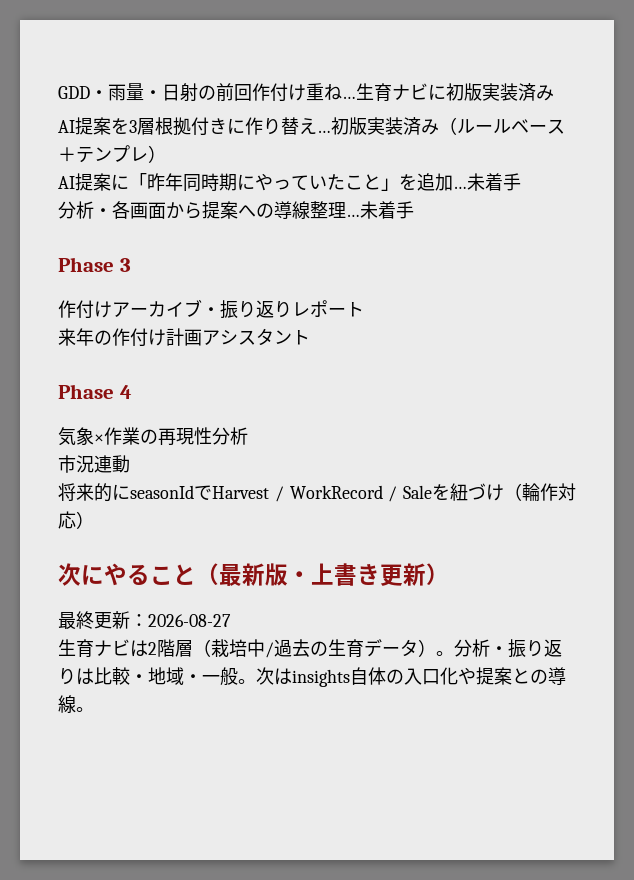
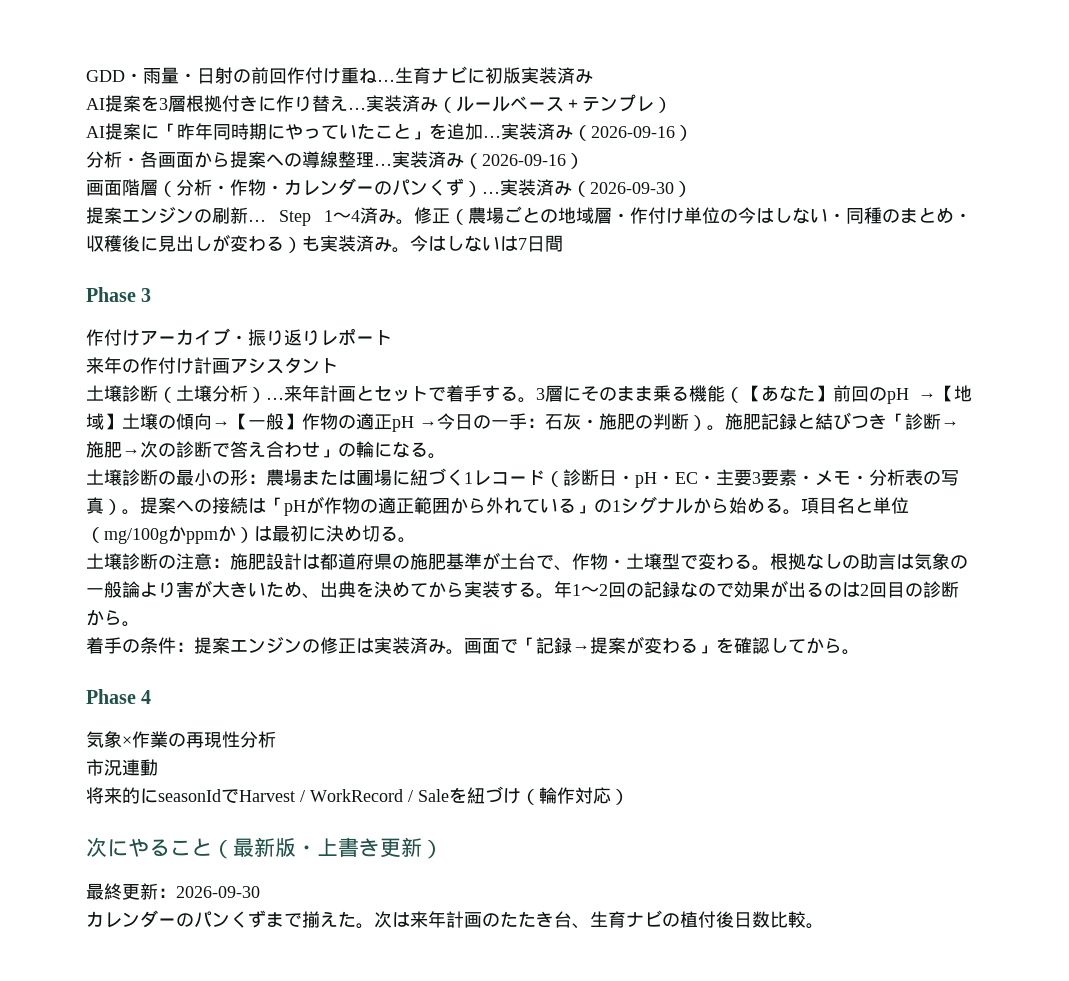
- 初版実装済み（ルールベース＋テンプレ）
+ 実装済み（ルールベース＋テンプレ）
- AI提案に「昨年同時期にやっていたこと」を追加…未着手
+ AI提案に「昨年同時期にやっていたこと」を追加…実装済み（2026-09-16）
- 分析・各画面から提案への導線整理…未着手
+ 分析・各画面から提案への導線整理…実装済み（2026-09-16）
+ 画面階層（分析・作物・カレンダーのパンくず）…実装済み（2026-09-30）
+ 提案エンジンの刷新… Step 1〜4済み。修正（農場ごとの地域層・作付け単位の今はしない・同種のまとめ・収穫後に見出しが変わる）も実装済み。今はしないは7日間
+ 土壌診断（土壌分析）…来年計画とセットで着手する。3層にそのまま乗る機能（【あなた】前回のpH →【地域】土壌の傾向→【一般】作物の適正pH →今日の一手：石灰・施肥の判断）。施肥記録と結びつき「診断→施肥→次の診断で答え合わせ」の輪になる。
+ 土壌診断の最小の形：農場または圃場に紐づく1レコード（診断日・pH・EC・主要3要素・メモ・分析表の写真）。提案への接続は「pHが作物の適正範囲から外れている」の1シグナルから始める。項目名と単位（mg/100gかppmか）は最初に決め切る。
+ 土壌診断の注意：施肥設計は都道府県の施肥基準が土台で、作物・土壌型で変わる。根拠なしの助言は気象の一般論より害が大きいため、出典を決めてから実装する。年1〜2回の記録なので効果が出るのは2回目の診断から。
+ 着手の条件：提案エンジンの修正は実装済み。画面で「記録→提案が変わる」を確認してから。
- 最終更新：2026-08-27
- 生育ナビは2階層（栽培中/過去の生育データ）。分析・振り返りは比較・地域・一般。次はinsights自体の入口化や提案との導線。
+ 最終更新：2026-09-30
+ カレンダーのパンくずまで揃えた。次は来年計画のたたき台、生育ナビの植付後日数比較。

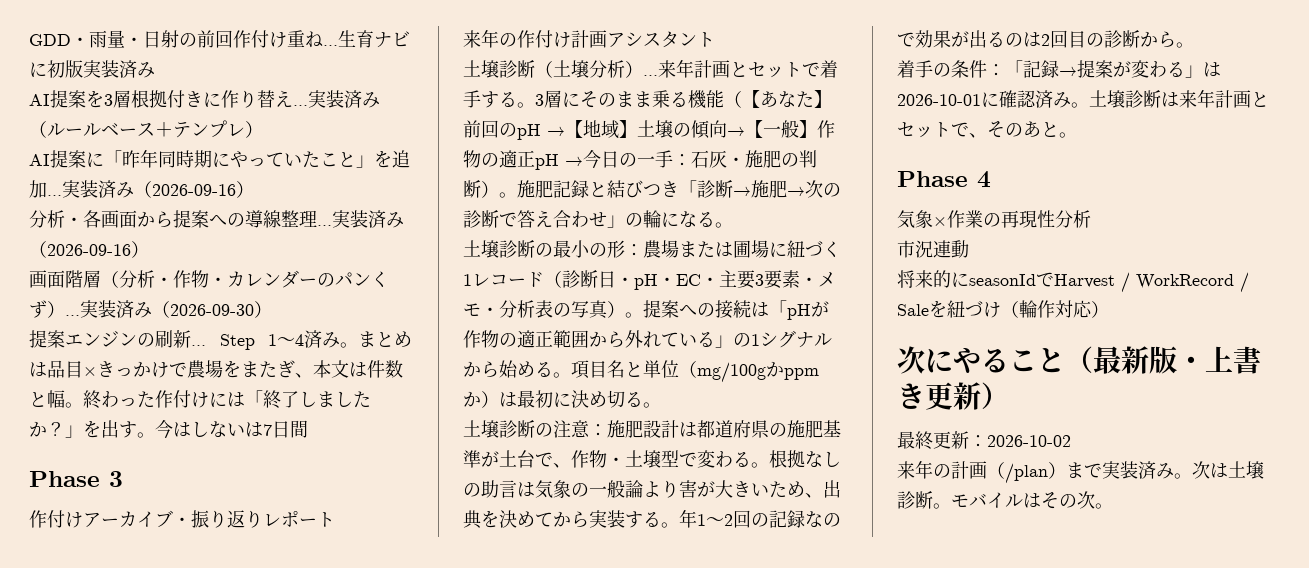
- 修正（農場ごとの地域層・作付け単位の今はしない・同種のまとめ・収穫後に見出しが変わる）も実装済み。
+ まとめは品目×きっかけで農場をまたぎ、本文は件数と幅。終わった作付けには「終了しましたか？」を出す。
- 着手の条件：提案エンジンの修正は実装済み。画面で「記録→提案が変わる」を確認してから。
+ 着手の条件：「記録→提案が変わる」は2026-10-01に確認済み。土壌診断は来年計画とセットで、そのあと。
- 最終更新：2026-09-30
- カレンダーのパンくずまで揃えた。次は来年計画のたたき台、生育ナビの植付後日数比較。
+ 最終更新：2026-10-02
+ 来年の計画（/plan）まで実装済み。次は土壌診断。モバイルはその次。

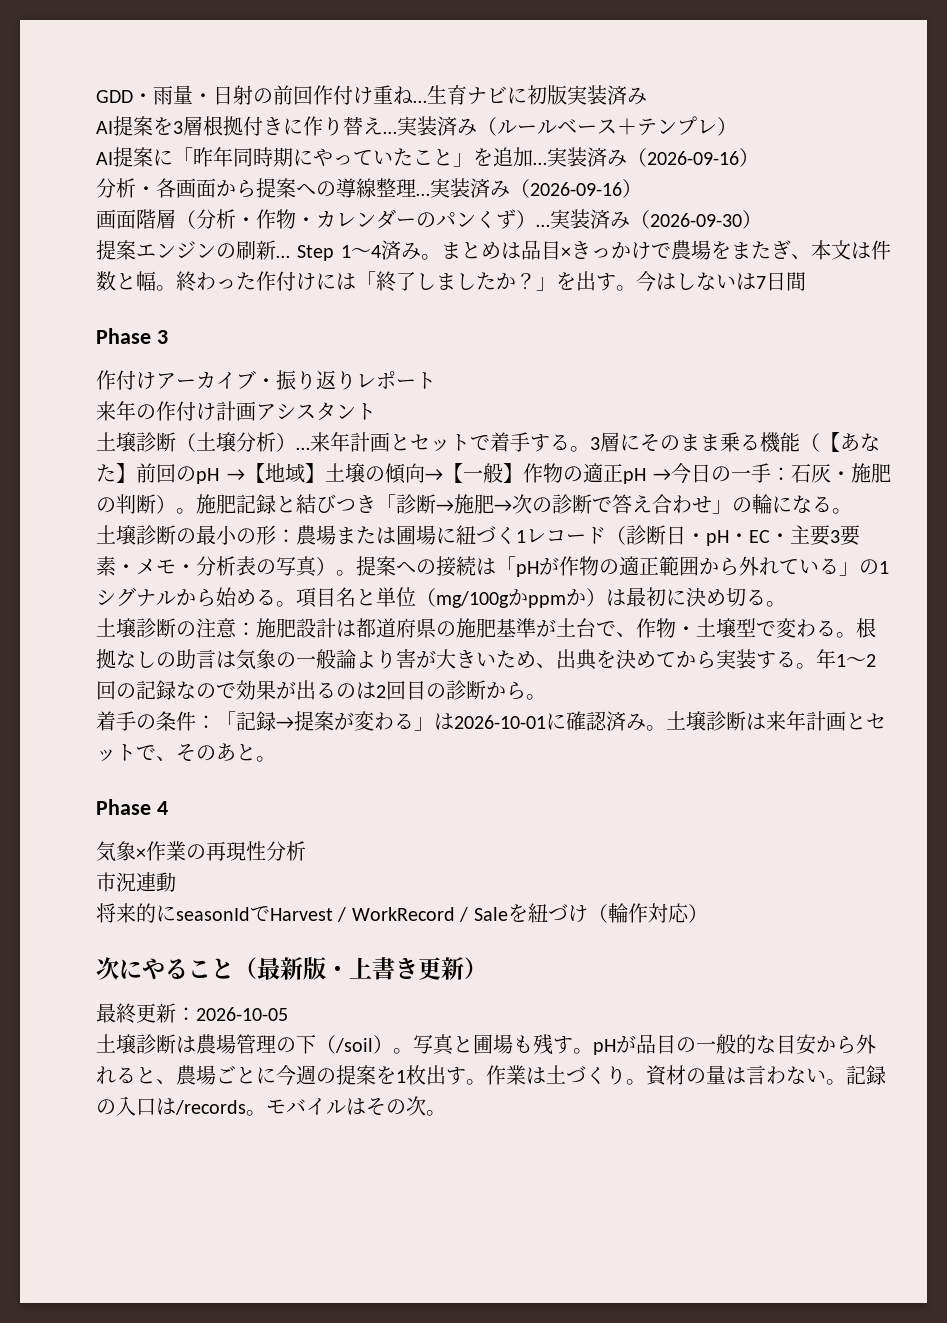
- 最終更新：2026-10-02
- 来年の計画（/plan）まで実装済み。次は土壌診断。
+ 最終更新：2026-10-05
+ 土壌診断は農場管理の下（/soil）。写真と圃場も残す。pHが品目の一般的な目安から外れると、農場ごとに今週の提案を1枚出す。作業は土づくり。資材の量は言わない。記録の入口は/records。

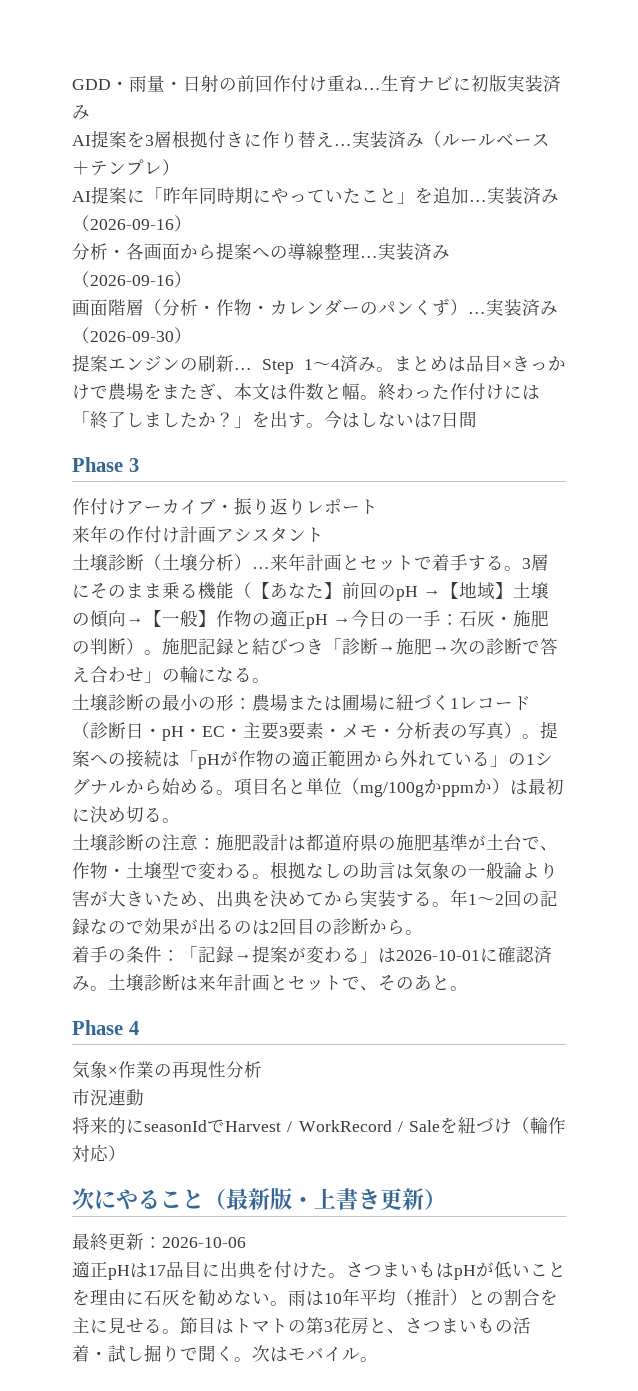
- 最終更新：2026-10-05
- 土壌診断は農場管理の下（/soil）。写真と圃場も残す。pHが品目の一般的な目安から外れると、農場ごとに今週の提案を1枚出す。作業は土づくり。資材の量は言わない。記録の入口は/records。モバイルはその次。
+ 最終更新：2026-10-06
+ 適正pHは17品目に出典を付けた。さつまいもはpHが低いことを理由に石灰を勧めない。雨は10年平均（推計）との割合を主に見せる。節目はトマトの第3花房と、さつまいもの活着・試し掘りで聞く。次はモバイル。

